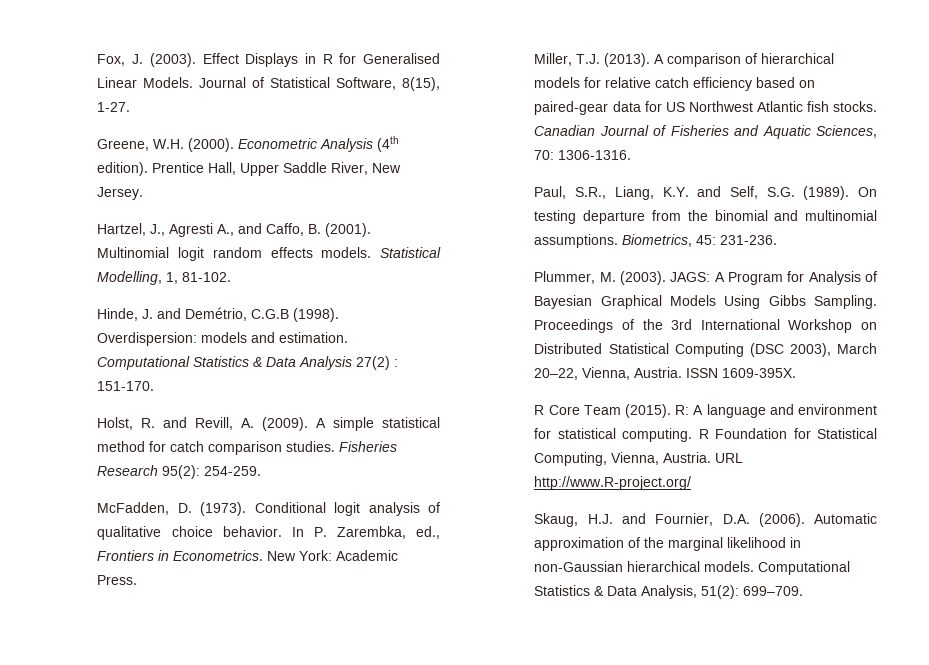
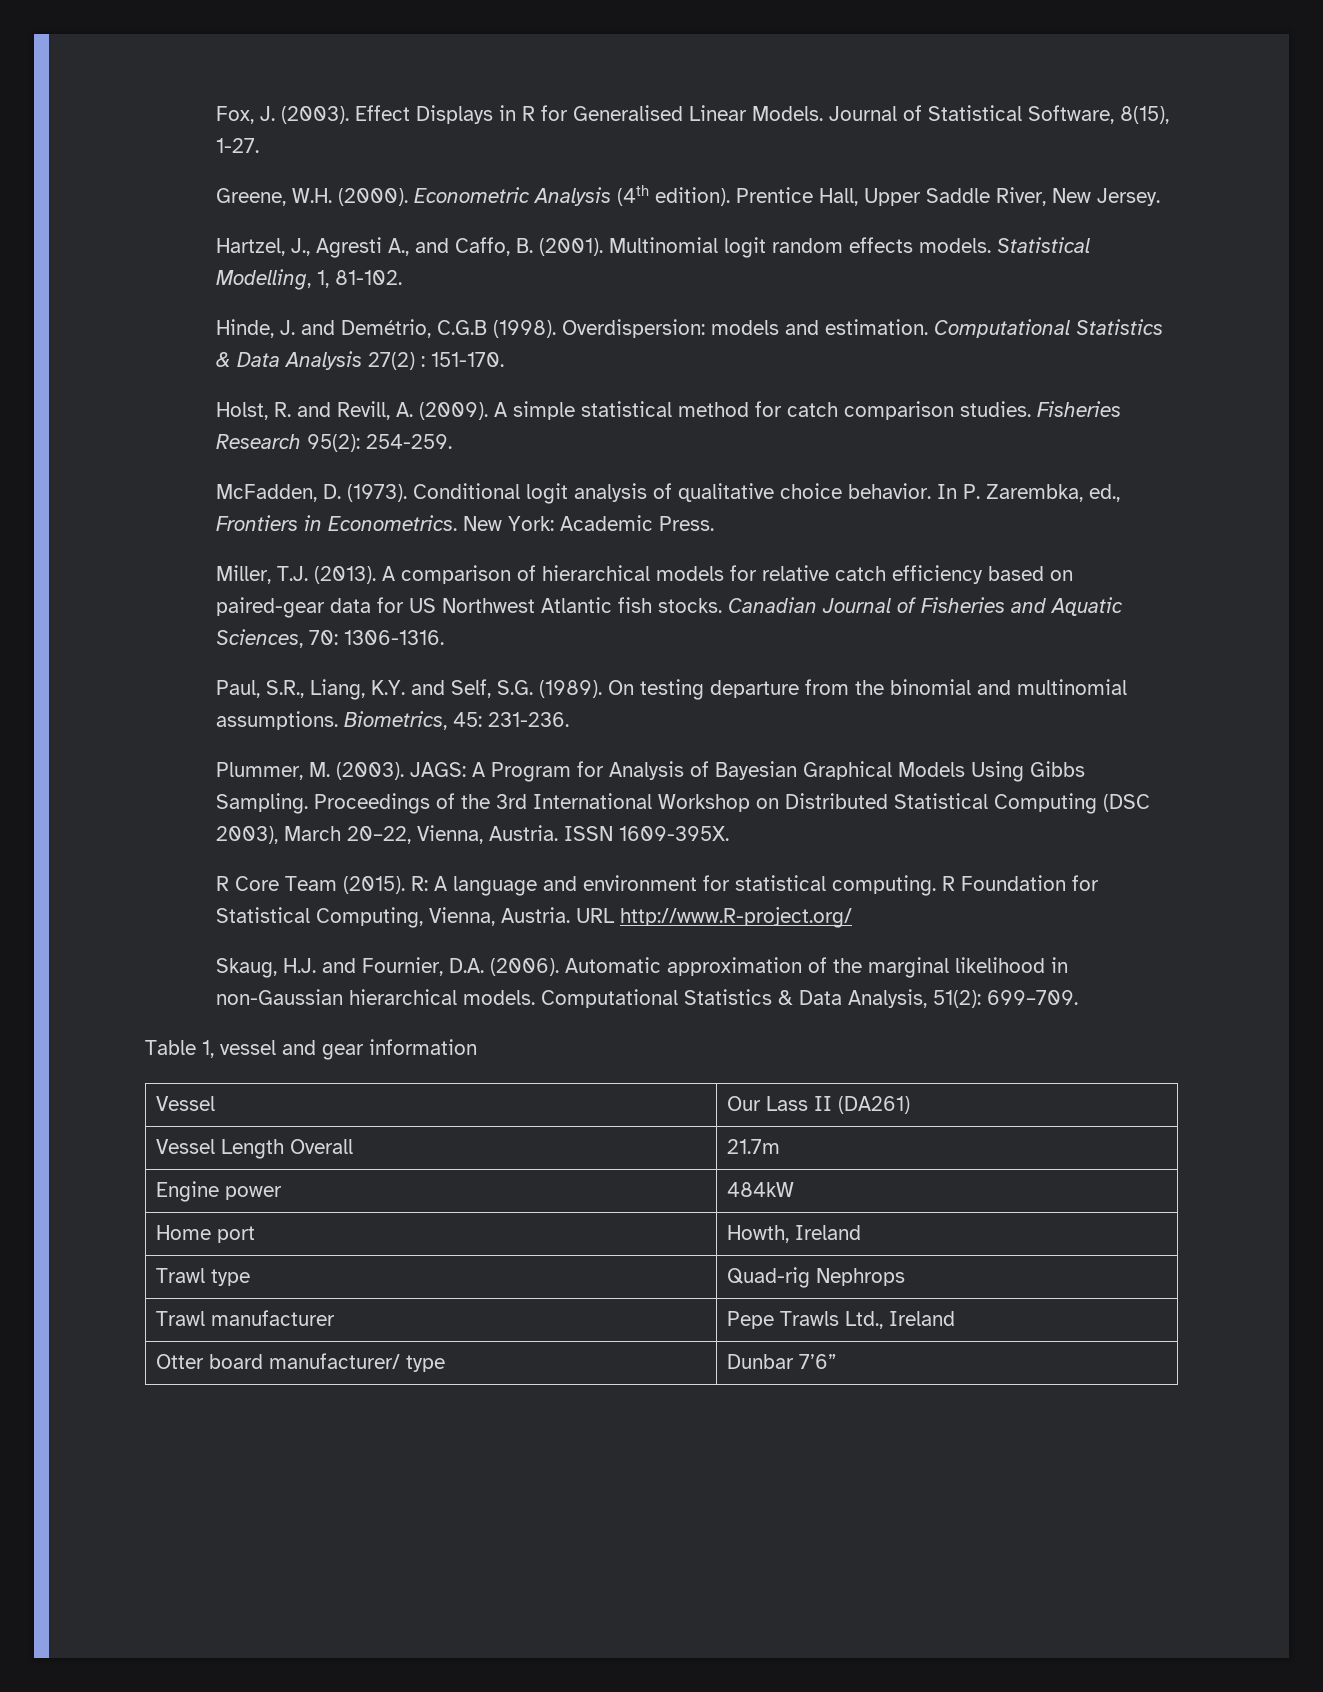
+ Table 1, vessel and gear information
+ Vessel | Our Lass II (DA261)
+ Vessel Length Overall | 21.7m
+ Engine power | 484kW
+ Home port | Howth, Ireland
+ Trawl type | Quad-rig Nephrops
+ Trawl manufacturer | Pepe Trawls Ltd., Ireland
+ Otter board manufacturer/ type | Dunbar 7’6”

